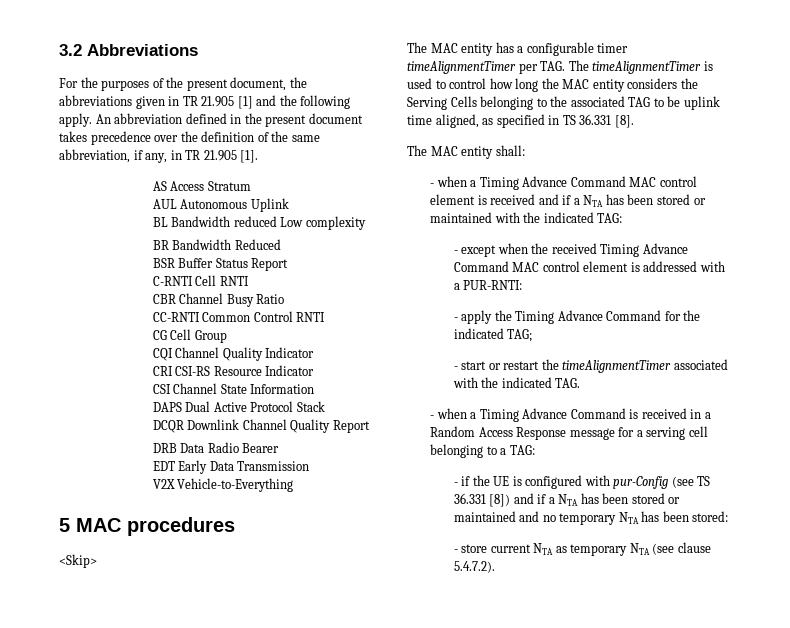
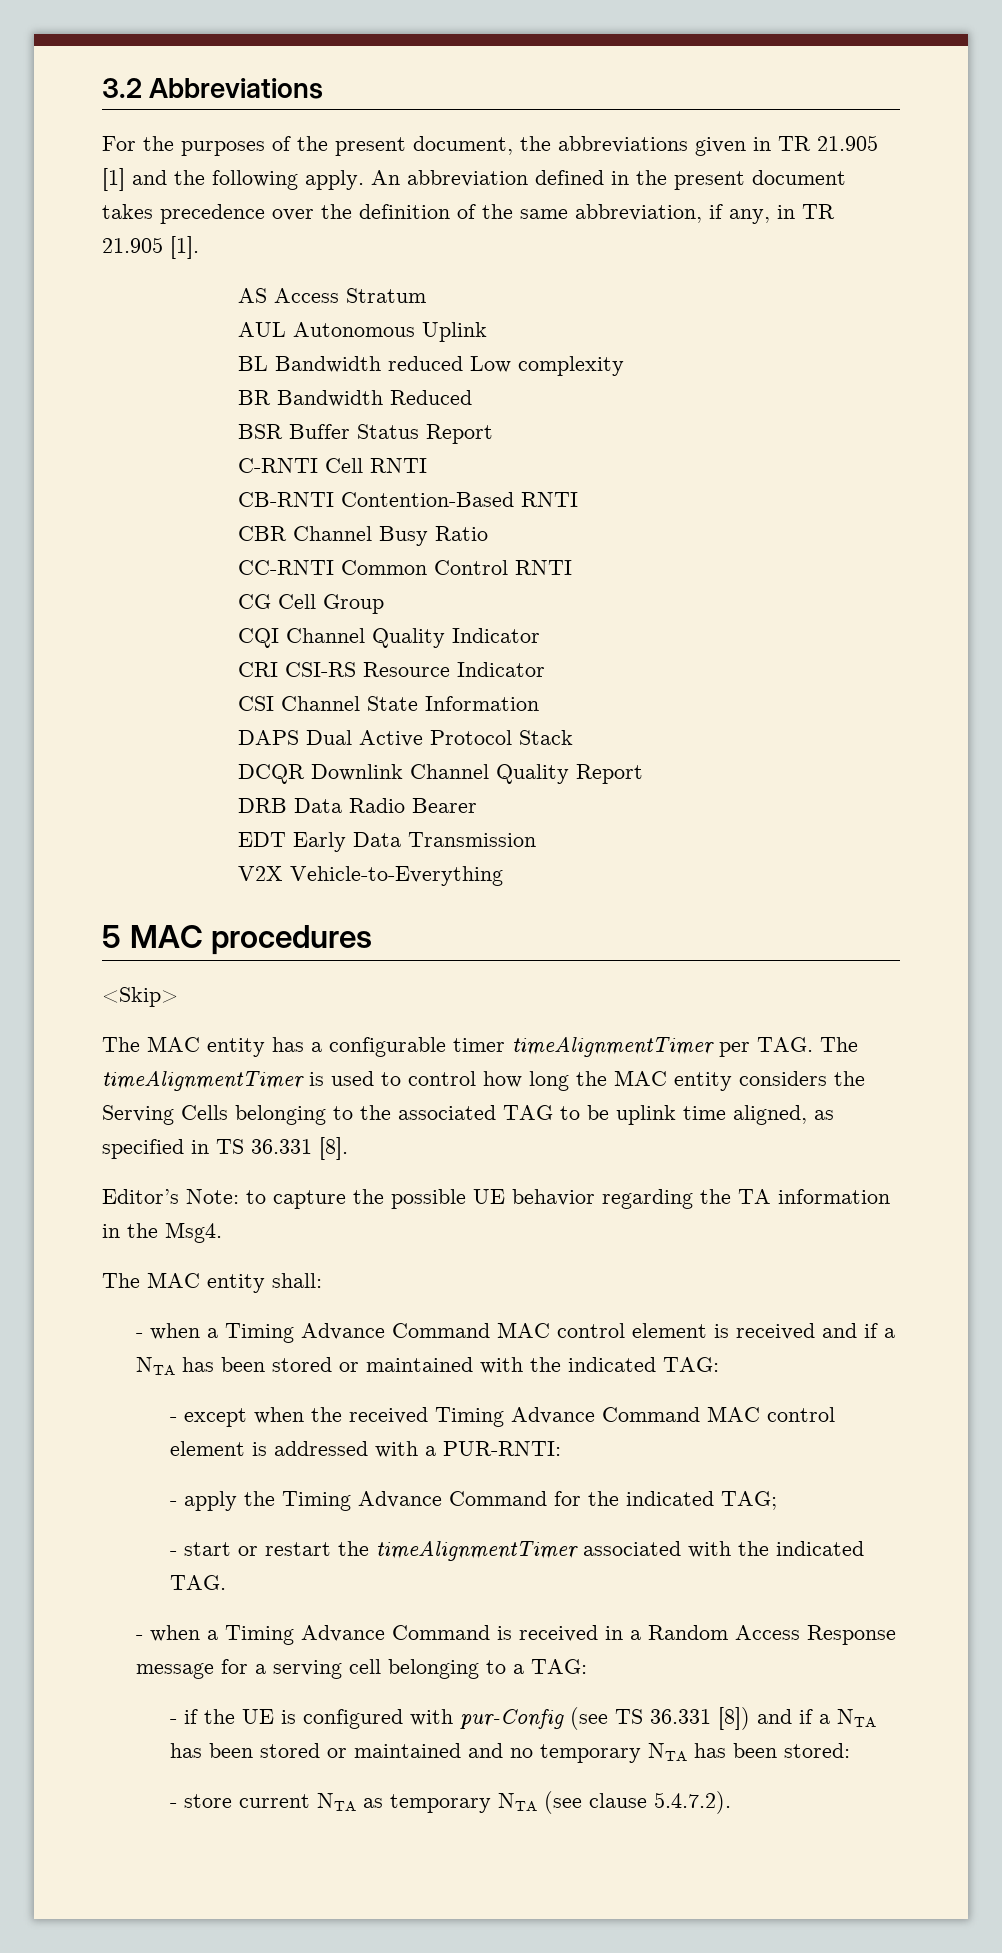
+ CB-RNTI Contention-Based RNTI
+ Editor’s Note: to capture the possible UE behavior regarding the TA information in the Msg4.

